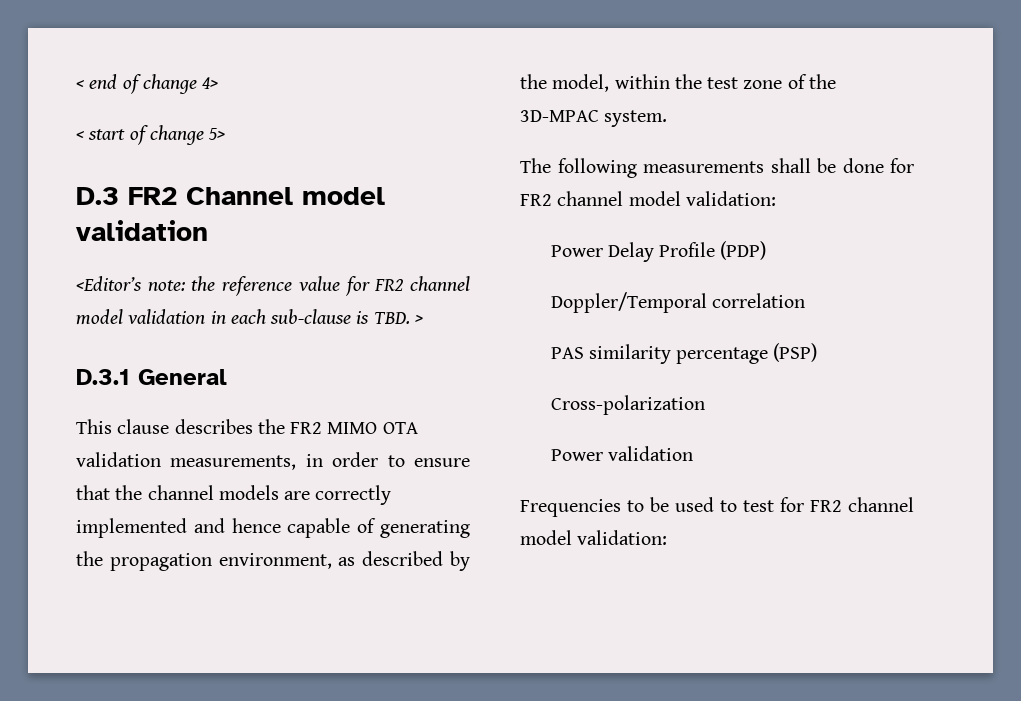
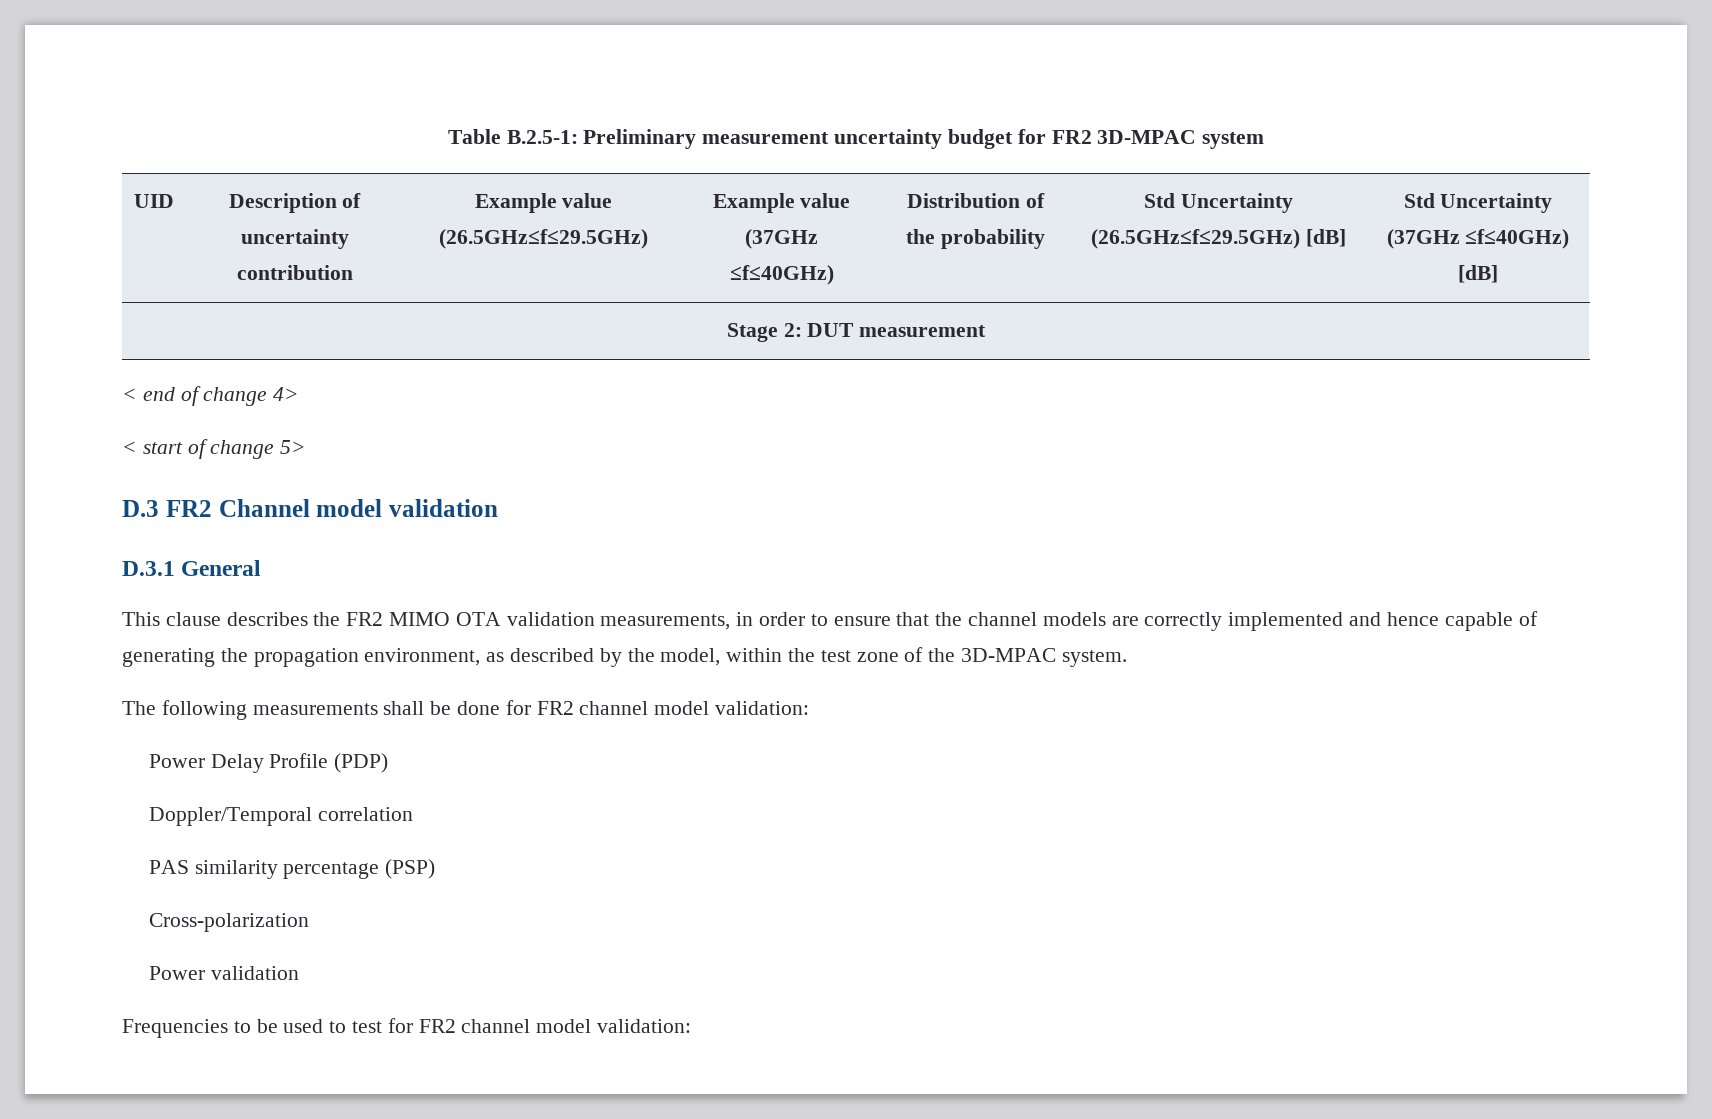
+ Table B.2.5-1: Preliminary measurement uncertainty budget for FR2 3D-MPAC system
+ UID | Description of uncertainty contribution | Example value (26.5GHz≤f≤29.5GHz) | Example value (37GHz ≤f≤40GHz) | Distribution of the probability | Std Uncertainty (26.5GHz≤f≤29.5GHz) [dB] | Std Uncertainty (37GHz ≤f≤40GHz) [dB]
+ Stage 2: DUT measurement
- <Editor’s note: the reference value for FR2 channel model validation in each sub-clause is TBD. >

